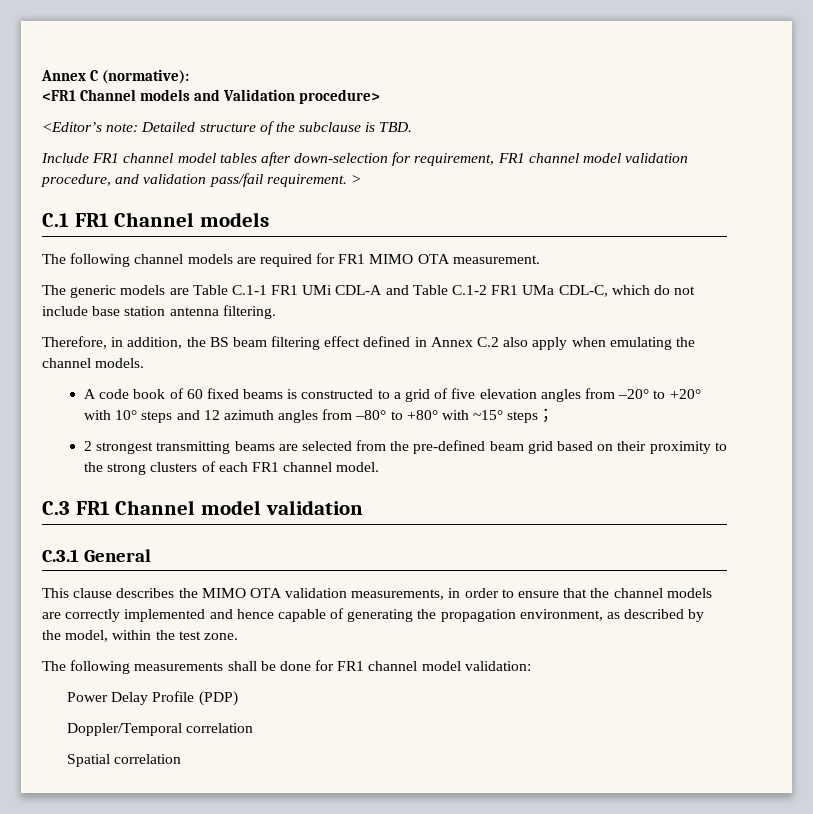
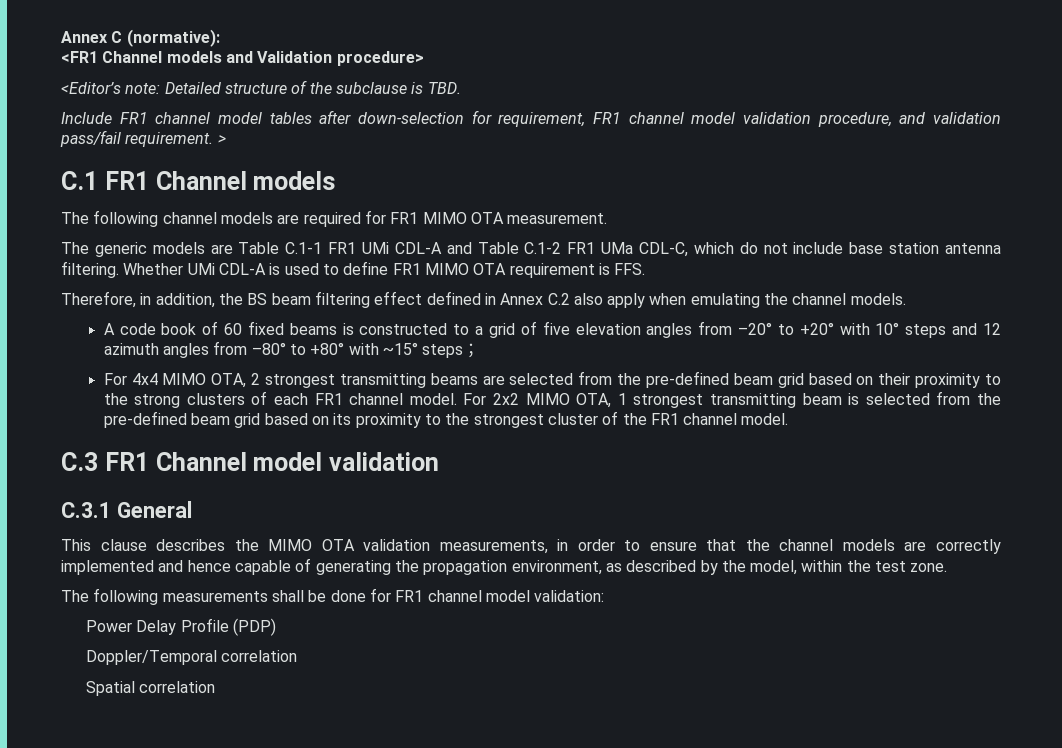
+ Whether UMi CDL-A is used to define FR1 MIMO OTA requirement is FFS.
- 2 strongest transmitting beams are selected from the pre-defined beam grid based on their proximity to the strong clusters of each FR1 channel model.
+ For 4x4 MIMO OTA, 2 strongest transmitting beams are selected from the pre-defined beam grid based on their proximity to the strong clusters of each FR1 channel model. For 2x2 MIMO OTA, 1 strongest transmitting beam is selected from the pre-defined beam grid based on its proximity to the strongest cluster of the FR1 channel model.

